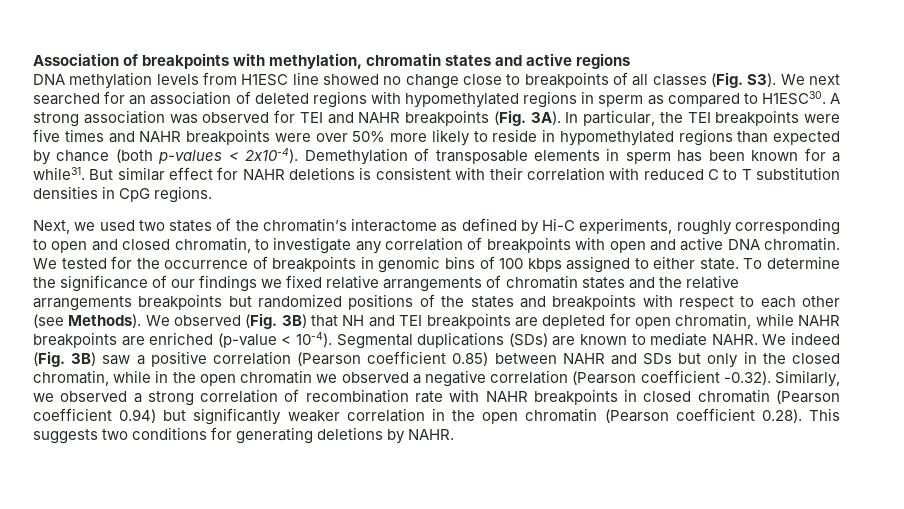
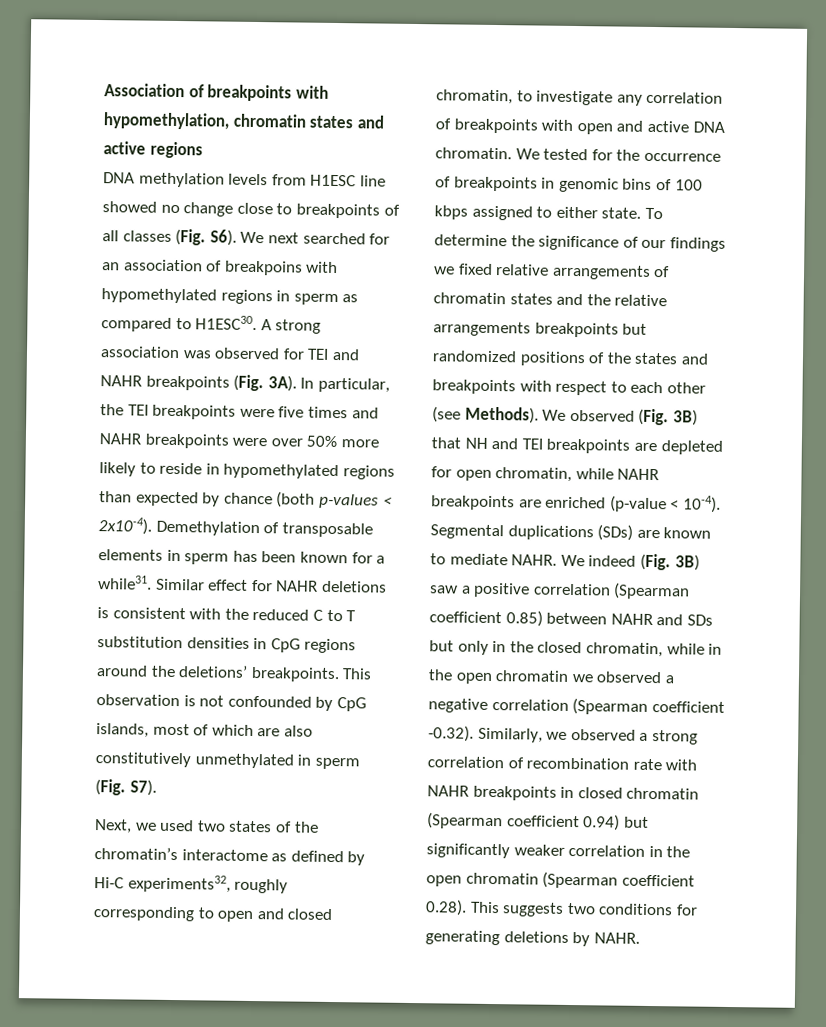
- Association of breakpoints with methylation, chromatin states and active regions
+ Association of breakpoints with hypomethylation, chromatin states and active regions
- DNA methylation levels from H1ESC line showed no change close to breakpoints of all classes (Fig. S3). We next searched for an association of deleted regions with hypomethylated regions in sperm as compared to H1ESC30.
+ DNA methylation levels from H1ESC line showed no change close to breakpoints of all classes (Fig. S6). We next searched for an association of breakpoins with hypomethylated regions in sperm as compared to H1ESC30.
- But similar effect for NAHR deletions is consistent with their correlation with reduced C to T substitution densities in CpG regions.
+ Similar effect for NAHR deletions is consistent with the reduced C to T substitution densities in CpG regions around the deletions’ breakpoints. This observation is not confounded by CpG islands, most of which are also constitutively unmethylated in sperm (Fig. S7).
- Next, we used two states of the chromatin’s interactome as defined by Hi-C experiments, roughly corresponding to open and closed chromatin, to investigate any correlation of breakpoints with open and active DNA chromatin.
+ Next, we used two states of the chromatin’s interactome as defined by Hi-C experiments32, roughly corresponding to open and closed chromatin, to investigate any correlation of breakpoints with open and active DNA chromatin.
- We indeed (Fig. 3B) saw a positive correlation (Pearson coefficient 0.85) between NAHR and SDs but only in the closed chromatin, while in the open chromatin we observed a negative correlation (Pearson coefficient -0.32). Similarly, we observed a strong correlation of recombination rate with NAHR breakpoints in closed chromatin (Pearson coefficient 0.94) but significantly weaker correlation in the open chromatin (Pearson coefficient 0.28). This suggests two conditions for generating deletions by NAHR.
+ We indeed (Fig. 3B) saw a positive correlation (Spearman coefficient 0.85) between NAHR and SDs but only in the closed chromatin, while in the open chromatin we observed a negative correlation (Spearman coefficient -0.32). Similarly, we observed a strong correlation of recombination rate with NAHR breakpoints in closed chromatin (Spearman coefficient 0.94) but significantly weaker correlation in the open chromatin (Spearman coefficient 0.28). This suggests two conditions for generating deletions by NAHR.

